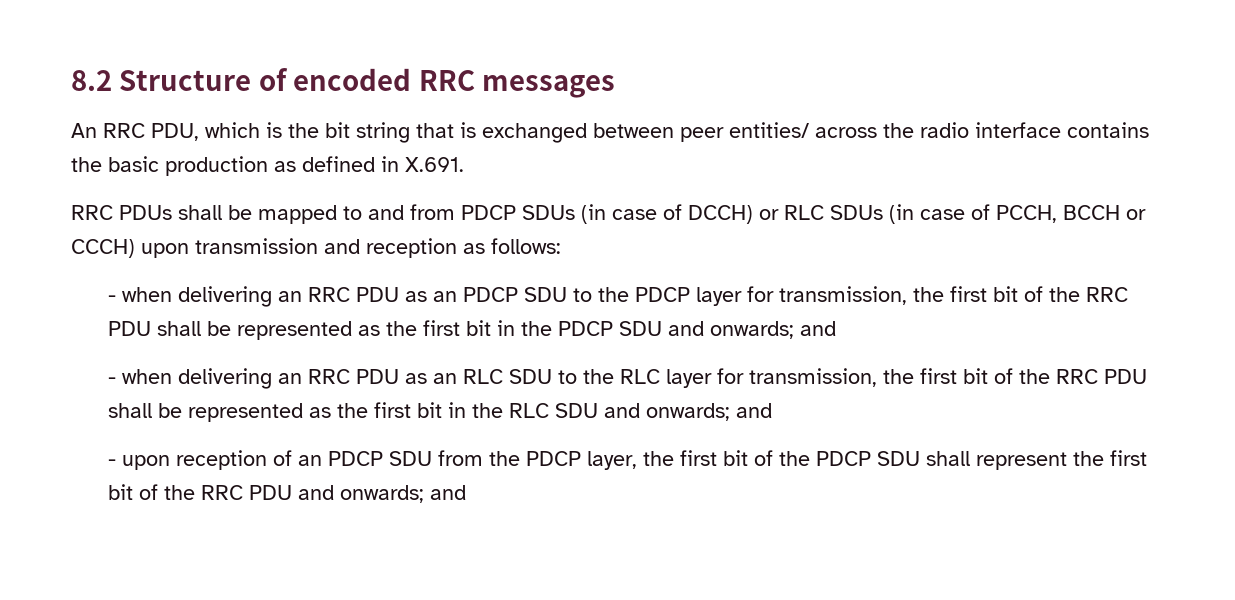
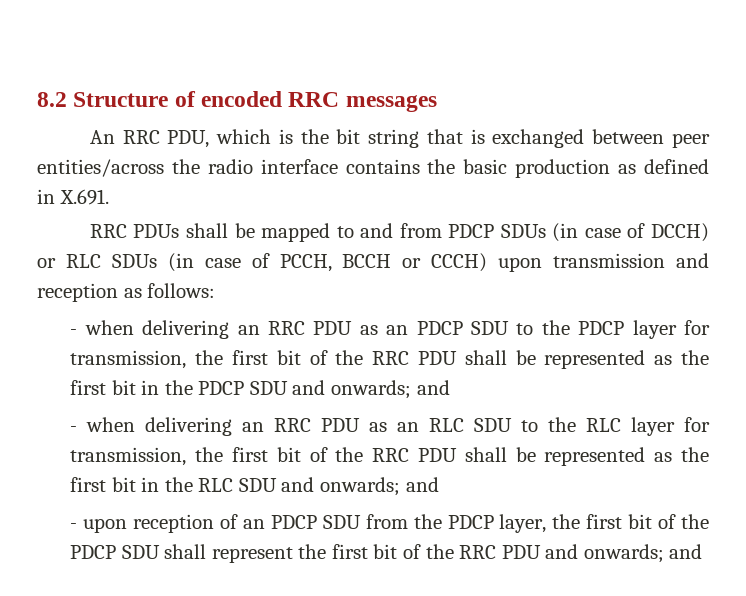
- An RRC PDU, which is the bit string that is exchanged between peer entities/ across the radio interface contains the basic production as defined in X.691.
+ An RRC PDU, which is the bit string that is exchanged between peer entities/across the radio interface contains the basic production as defined in X.691.

